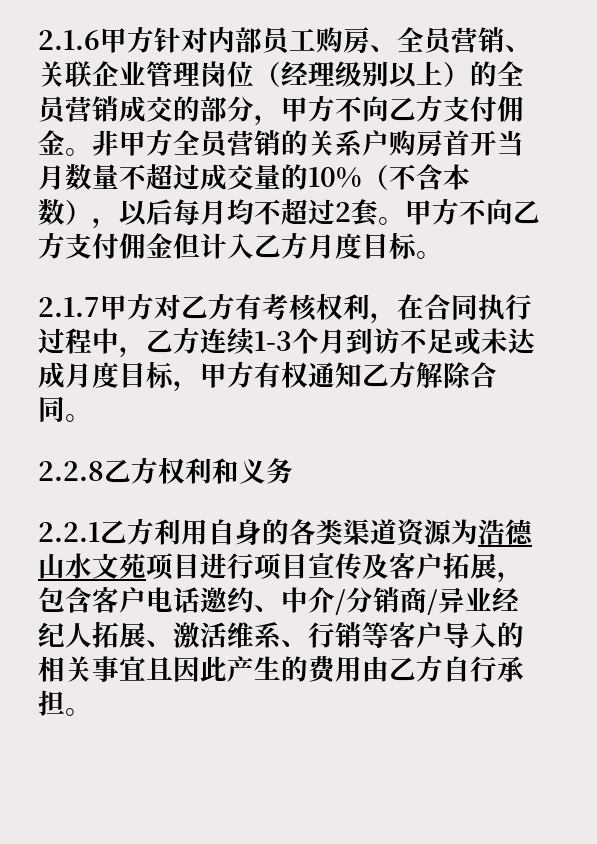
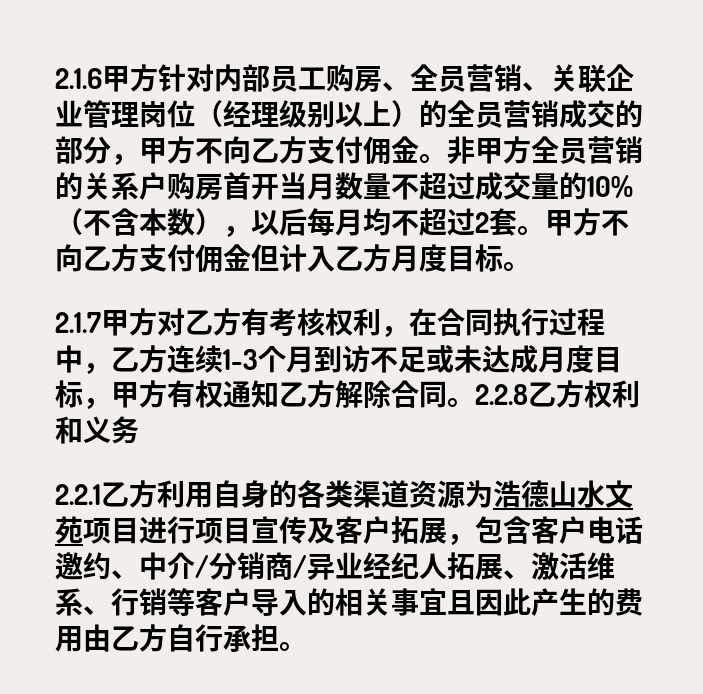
- 2.1.7甲方对乙方有考核权利，在合同执行过程中，乙方连续1-3个月到访不足或未达成月度目标，甲方有权通知乙方解除合同。
- 2.2.8乙方权利和义务
+ 2.1.7甲方对乙方有考核权利，在合同执行过程中，乙方连续1-3个月到访不足或未达成月度目标，甲方有权通知乙方解除合同。2.2.8乙方权利和义务

